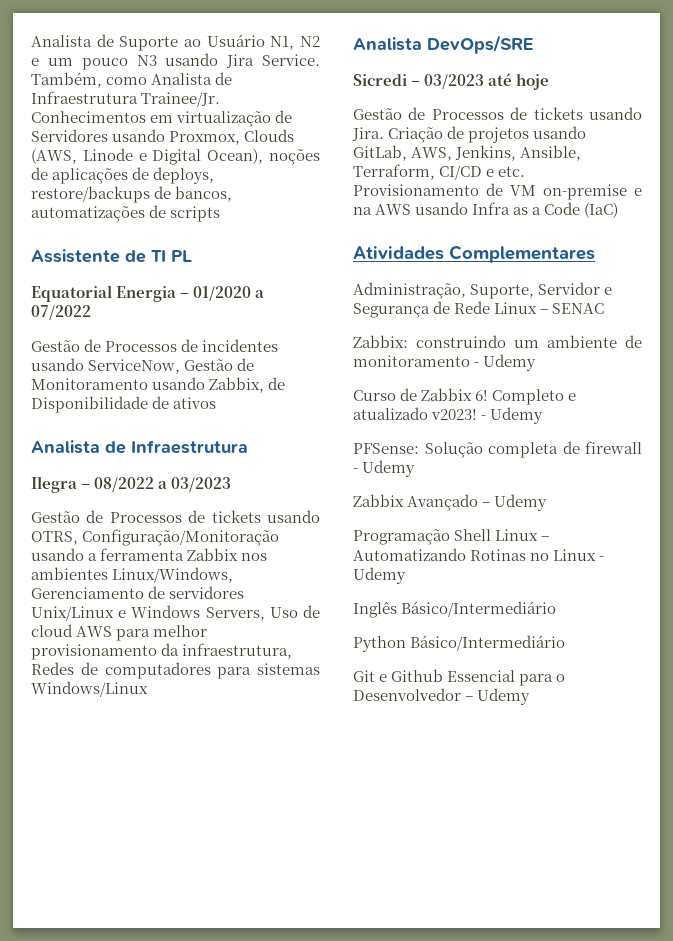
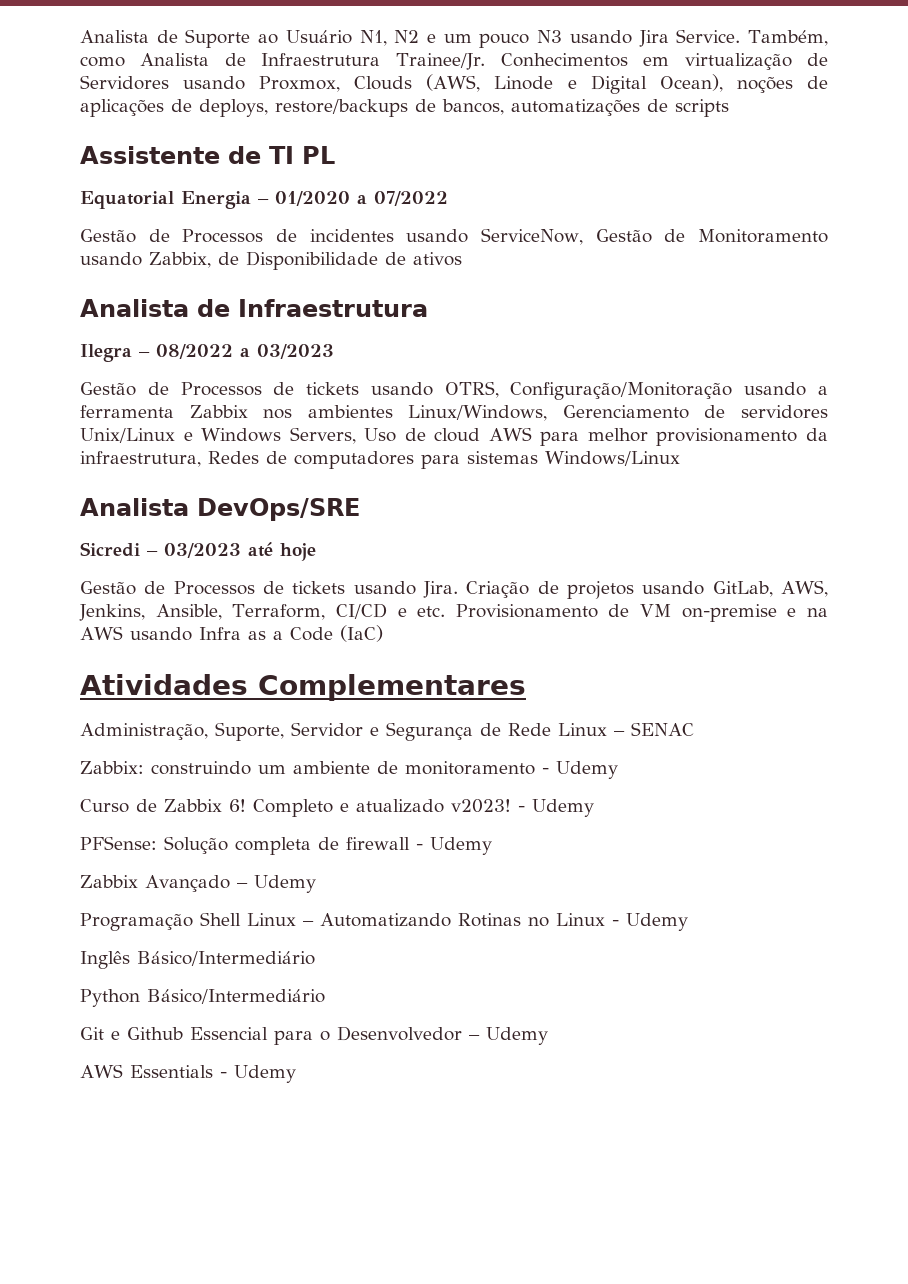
+ AWS Essentials - Udemy

